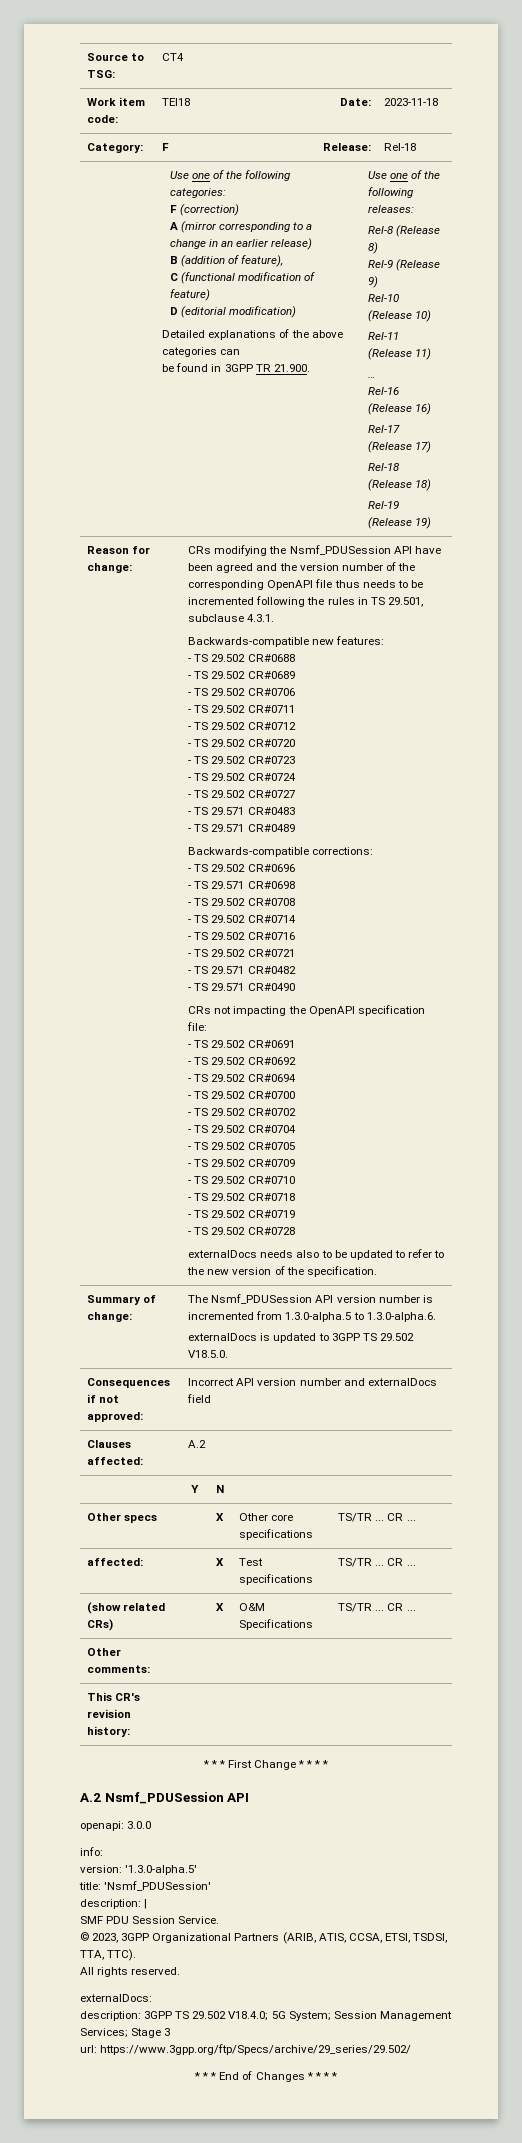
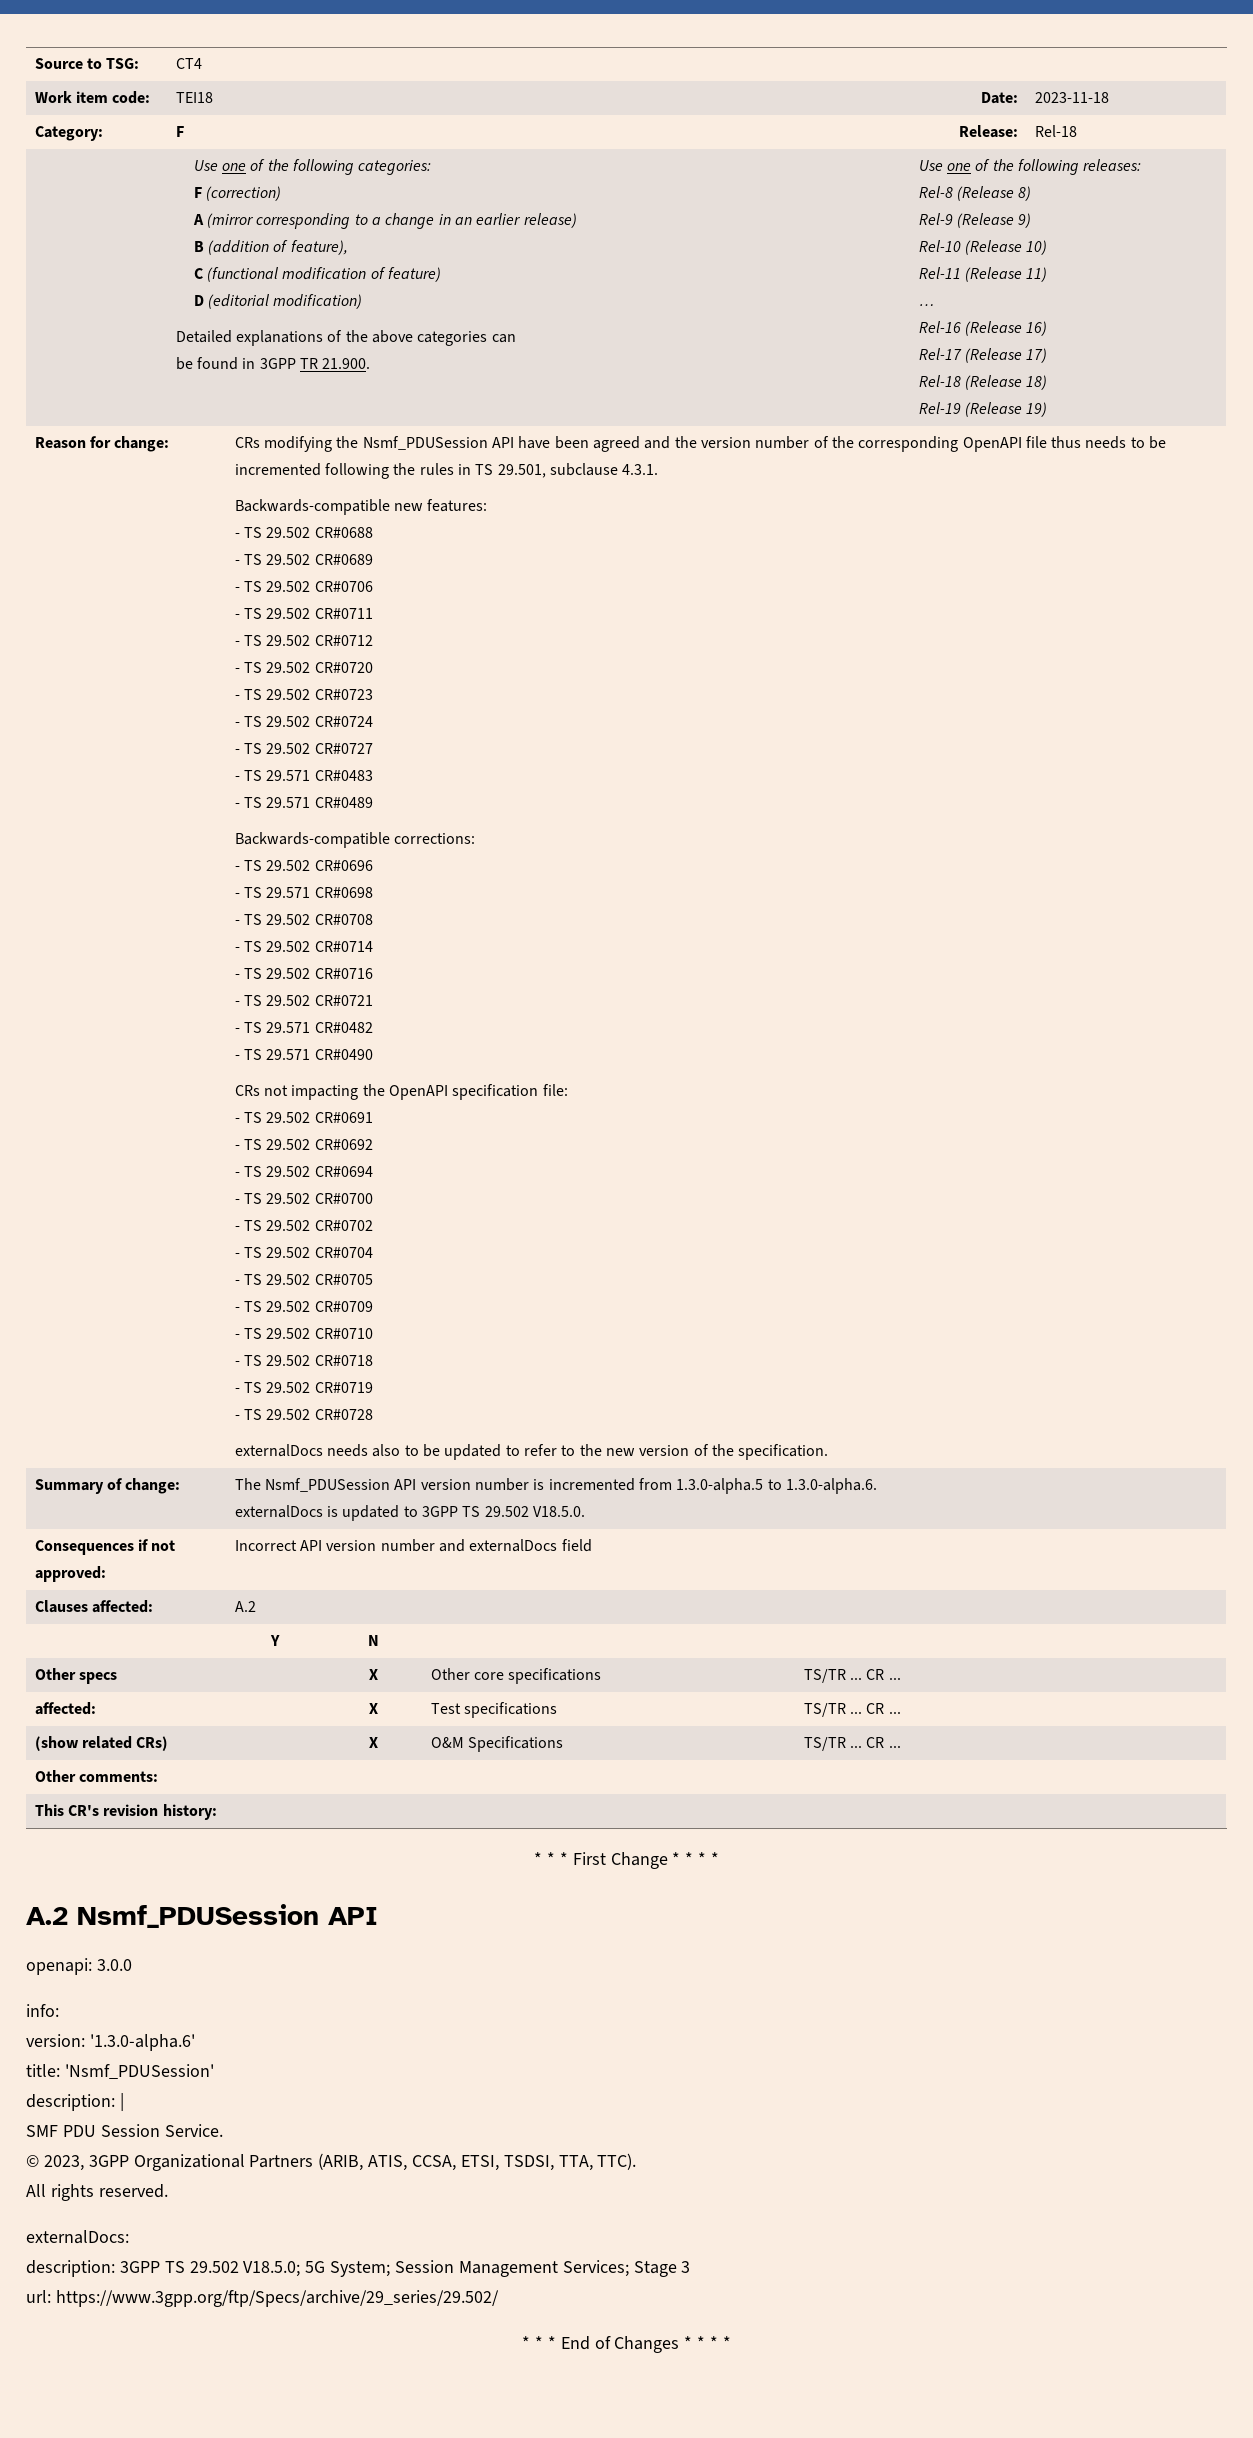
- version: '1.3.0-alpha.5'
+ version: '1.3.0-alpha.6'
- description: 3GPP TS 29.502 V18.4.0; 5G System; Session Management Services; Stage 3
+ description: 3GPP TS 29.502 V18.5.0; 5G System; Session Management Services; Stage 3

